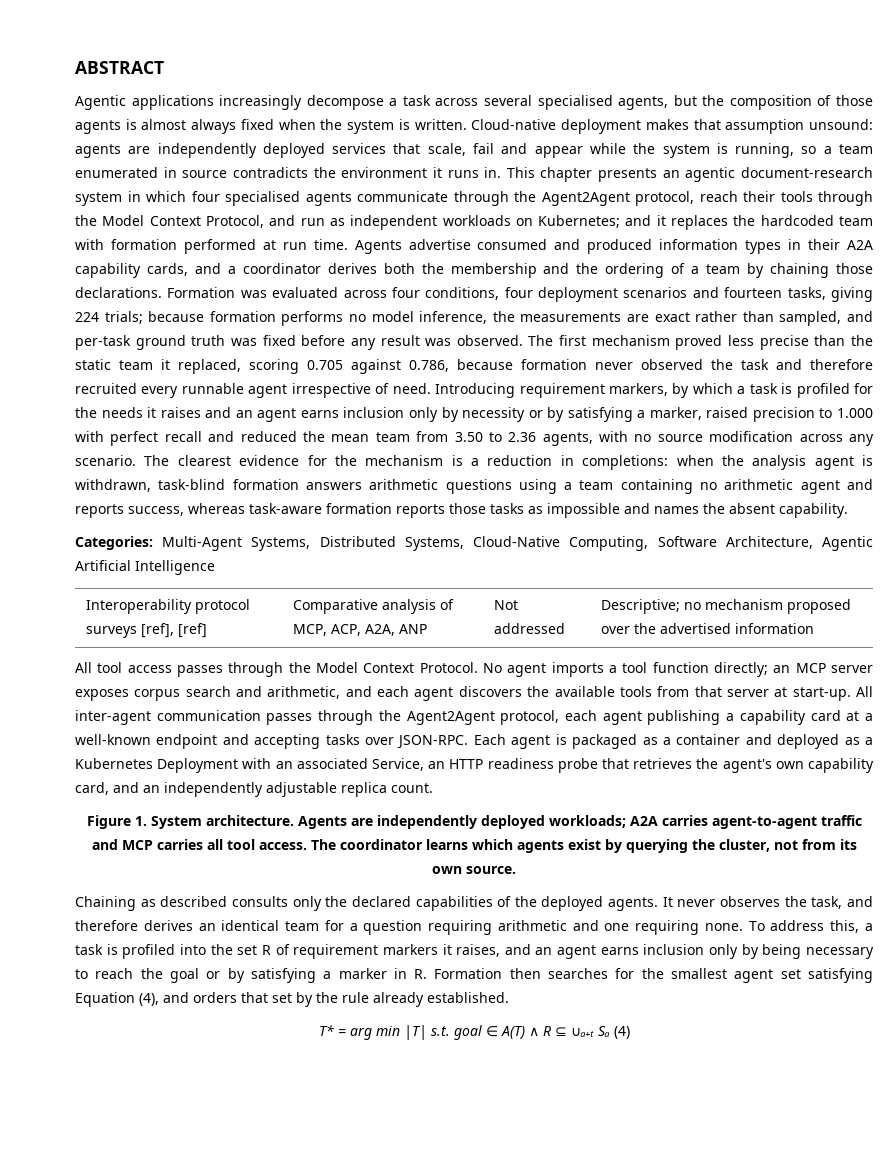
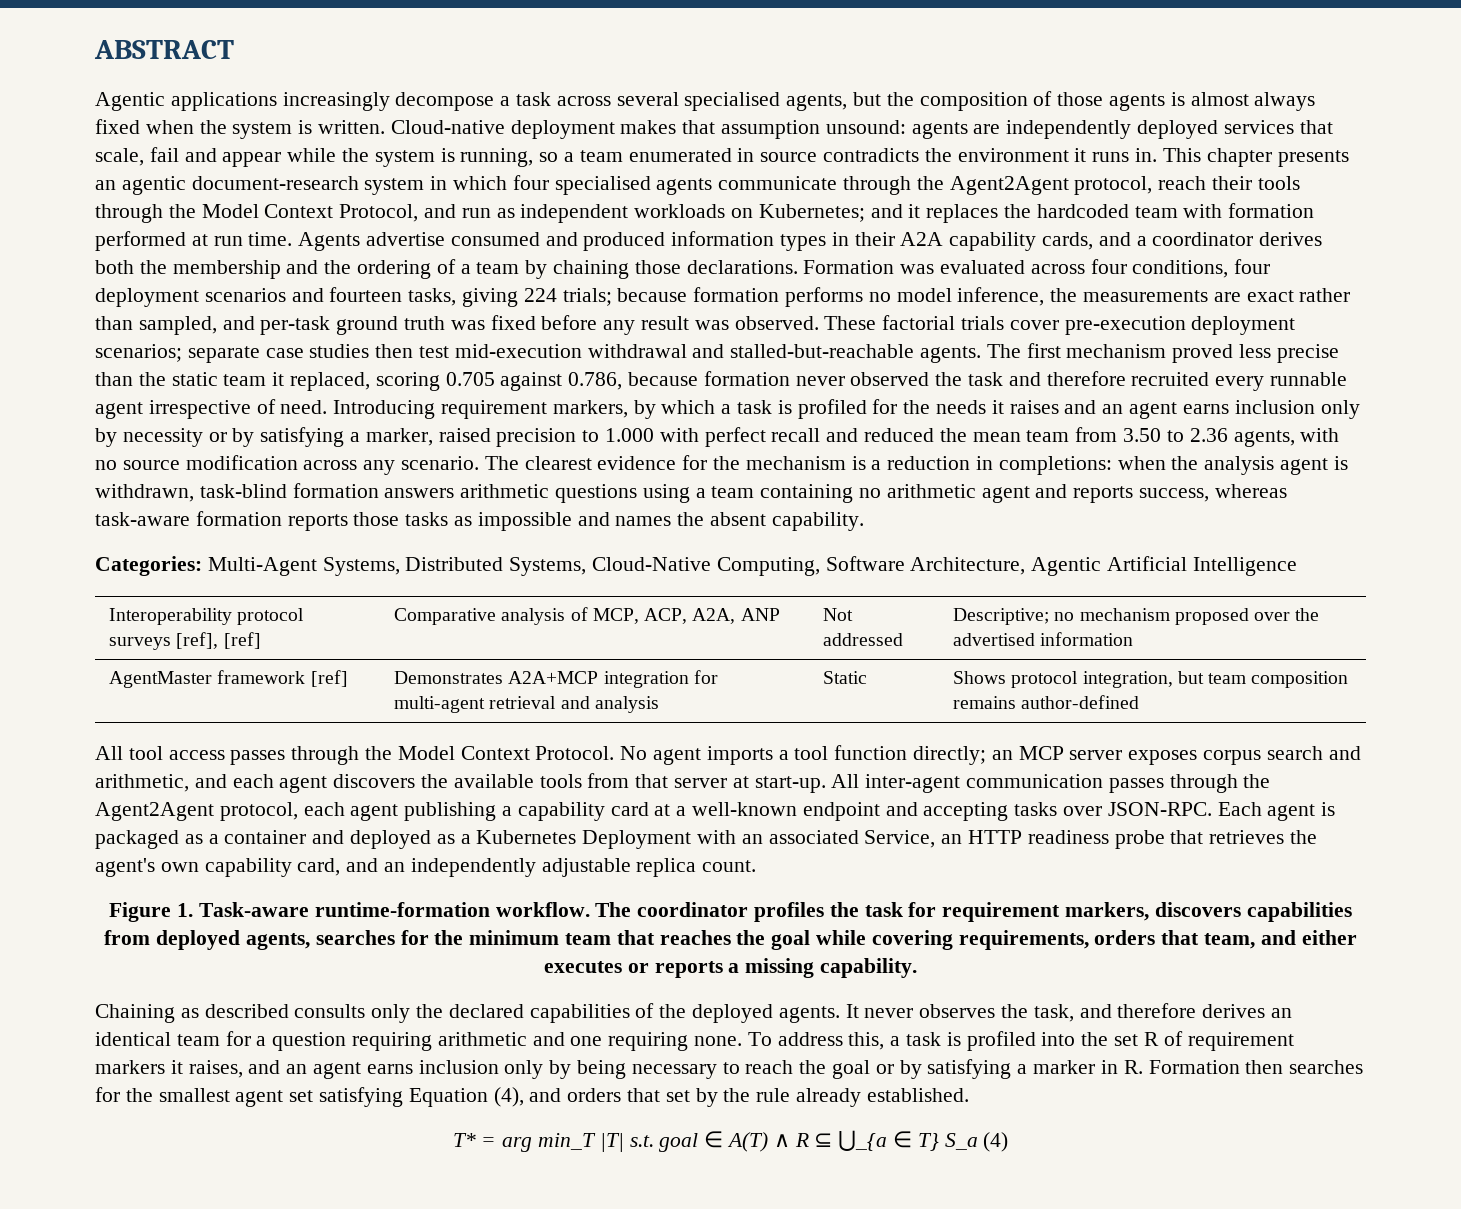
+ These factorial trials cover pre-execution deployment scenarios; separate case studies then test mid-execution withdrawal and stalled-but-reachable agents.
+ AgentMaster framework [ref] | Demonstrates A2A+MCP integration for multi-agent retrieval and analysis | Static | Shows protocol integration, but team composition remains author-defined
- Figure 1. System architecture. Agents are independently deployed workloads; A2A carries agent-to-agent traffic and MCP carries all tool access. The coordinator learns which agents exist by querying the cluster, not from its own source.
+ Figure 1. Task-aware runtime-formation workflow. The coordinator profiles the task for requirement markers, discovers capabilities from deployed agents, searches for the minimum team that reaches the goal while covering requirements, orders that team, and either executes or reports a missing capability.
- T* = arg min |T| s.t. goal ∈ A(T) ∧ R ⊆ ∪ₐ₊ₜ Sₐ (4)
+ T* = arg min_T |T| s.t. goal ∈ A(T) ∧ R ⊆ ⋃_{a ∈ T} S_a (4)

